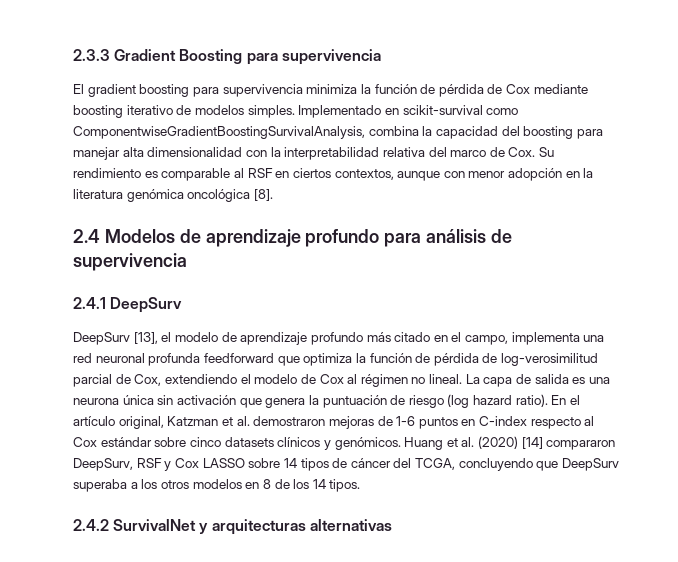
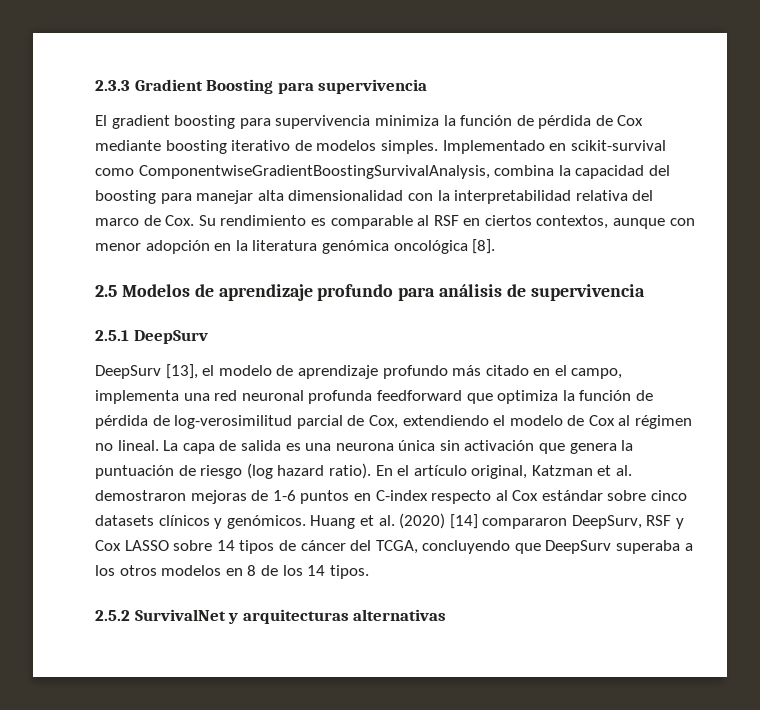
- 2.4 Modelos de aprendizaje profundo para análisis de supervivencia
+ 2.5 Modelos de aprendizaje profundo para análisis de supervivencia
- 2.4.1 DeepSurv
+ 2.5.1 DeepSurv
- 2.4.2 SurvivalNet y arquitecturas alternativas
+ 2.5.2 SurvivalNet y arquitecturas alternativas

